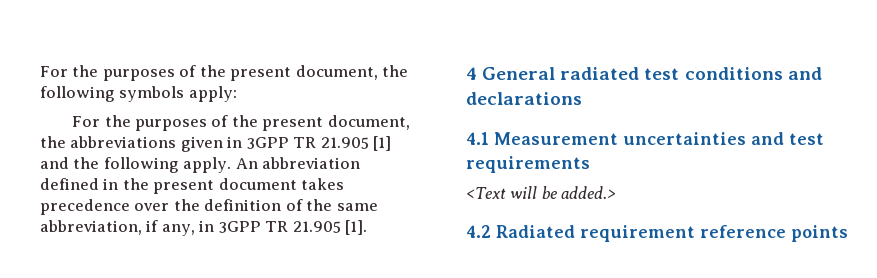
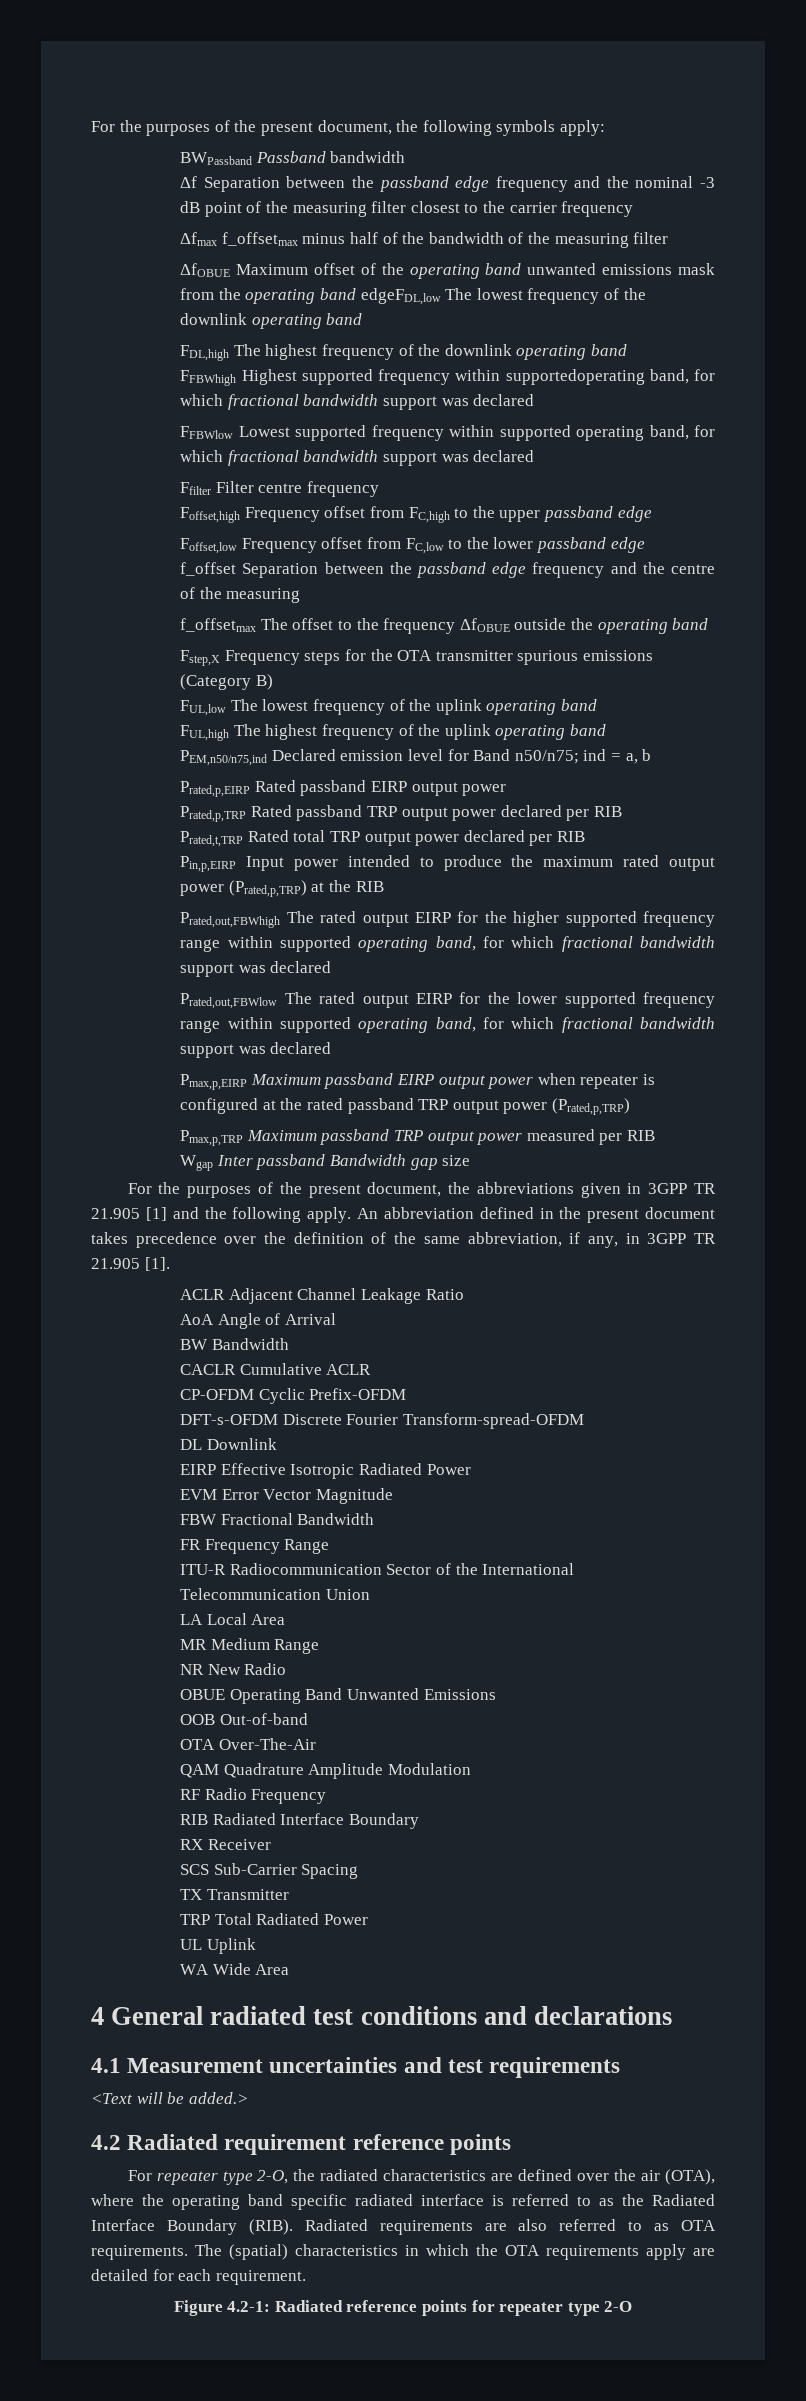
+ BWPassband Passband bandwidth
+ Δf Separation between the passband edge frequency and the nominal -3 dB point of the measuring filter closest to the carrier frequency
+ Δfmax f_offsetmax minus half of the bandwidth of the measuring filter
+ ΔfOBUE Maximum offset of the operating band unwanted emissions mask from the operating band edgeFDL,low The lowest frequency of the downlink operating band
+ FDL,high The highest frequency of the downlink operating band
+ FFBWhigh Highest supported frequency within supportedoperating band, for which fractional bandwidth support was declared
+ FFBWlow Lowest supported frequency within supported operating band, for which fractional bandwidth support was declared
+ Ffilter Filter centre frequency
+ Foffset,high Frequency offset from FC,high to the upper passband edge
+ Foffset,low Frequency offset from FC,low to the lower passband edge
+ f_offset Separation between the passband edge frequency and the centre of the measuring
+ f_offsetmax The offset to the frequency ΔfOBUE outside the operating band
+ Fstep,X Frequency steps for the OTA transmitter spurious emissions (Category B)
+ FUL,low The lowest frequency of the uplink operating band
+ FUL,high The highest frequency of the uplink operating band
+ PEM,n50/n75,ind Declared emission level for Band n50/n75; ind = a, b
+ Prated,p,EIRP Rated passband EIRP output power
+ Prated,p,TRP Rated passband TRP output power declared per RIB
+ Prated,t,TRP Rated total TRP output power declared per RIB
+ Pin,p,EIRP Input power intended to produce the maximum rated output power (Prated,p,TRP) at the RIB
+ Prated,out,FBWhigh The rated output EIRP for the higher supported frequency range within supported operating band, for which fractional bandwidth support was declared
+ Prated,out,FBWlow The rated output EIRP for the lower supported frequency range within supported operating band, for which fractional bandwidth support was declared
+ Pmax,p,EIRP Maximum passband EIRP output power when repeater is configured at the rated passband TRP output power (Prated,p,TRP)
+ Pmax,p,TRP Maximum passband TRP output power measured per RIB
+ Wgap Inter passband Bandwidth gap size
+ ACLR Adjacent Channel Leakage Ratio
+ AoA Angle of Arrival
+ BW Bandwidth
+ CACLR Cumulative ACLR
+ CP-OFDM Cyclic Prefix-OFDM
+ DFT-s-OFDM Discrete Fourier Transform-spread-OFDM
+ DL Downlink
+ EIRP Effective Isotropic Radiated Power
+ EVM Error Vector Magnitude
+ FBW Fractional Bandwidth
+ FR Frequency Range
+ ITU-R Radiocommunication Sector of the International Telecommunication Union
+ LA Local Area
+ MR Medium Range
+ NR New Radio
+ OBUE Operating Band Unwanted Emissions
+ OOB Out-of-band
+ OTA Over-The-Air
+ QAM Quadrature Amplitude Modulation
+ RF Radio Frequency
+ RIB Radiated Interface Boundary
+ RX Receiver
+ SCS Sub-Carrier Spacing
+ TX Transmitter
+ TRP Total Radiated Power
+ UL Uplink
+ WA Wide Area
+ For repeater type 2-O, the radiated characteristics are defined over the air (OTA), where the operating band specific radiated interface is referred to as the Radiated Interface Boundary (RIB). Radiated requirements are also referred to as OTA requirements. The (spatial) characteristics in which the OTA requirements apply are detailed for each requirement.
+ Figure 4.2-1: Radiated reference points for repeater type 2-O

